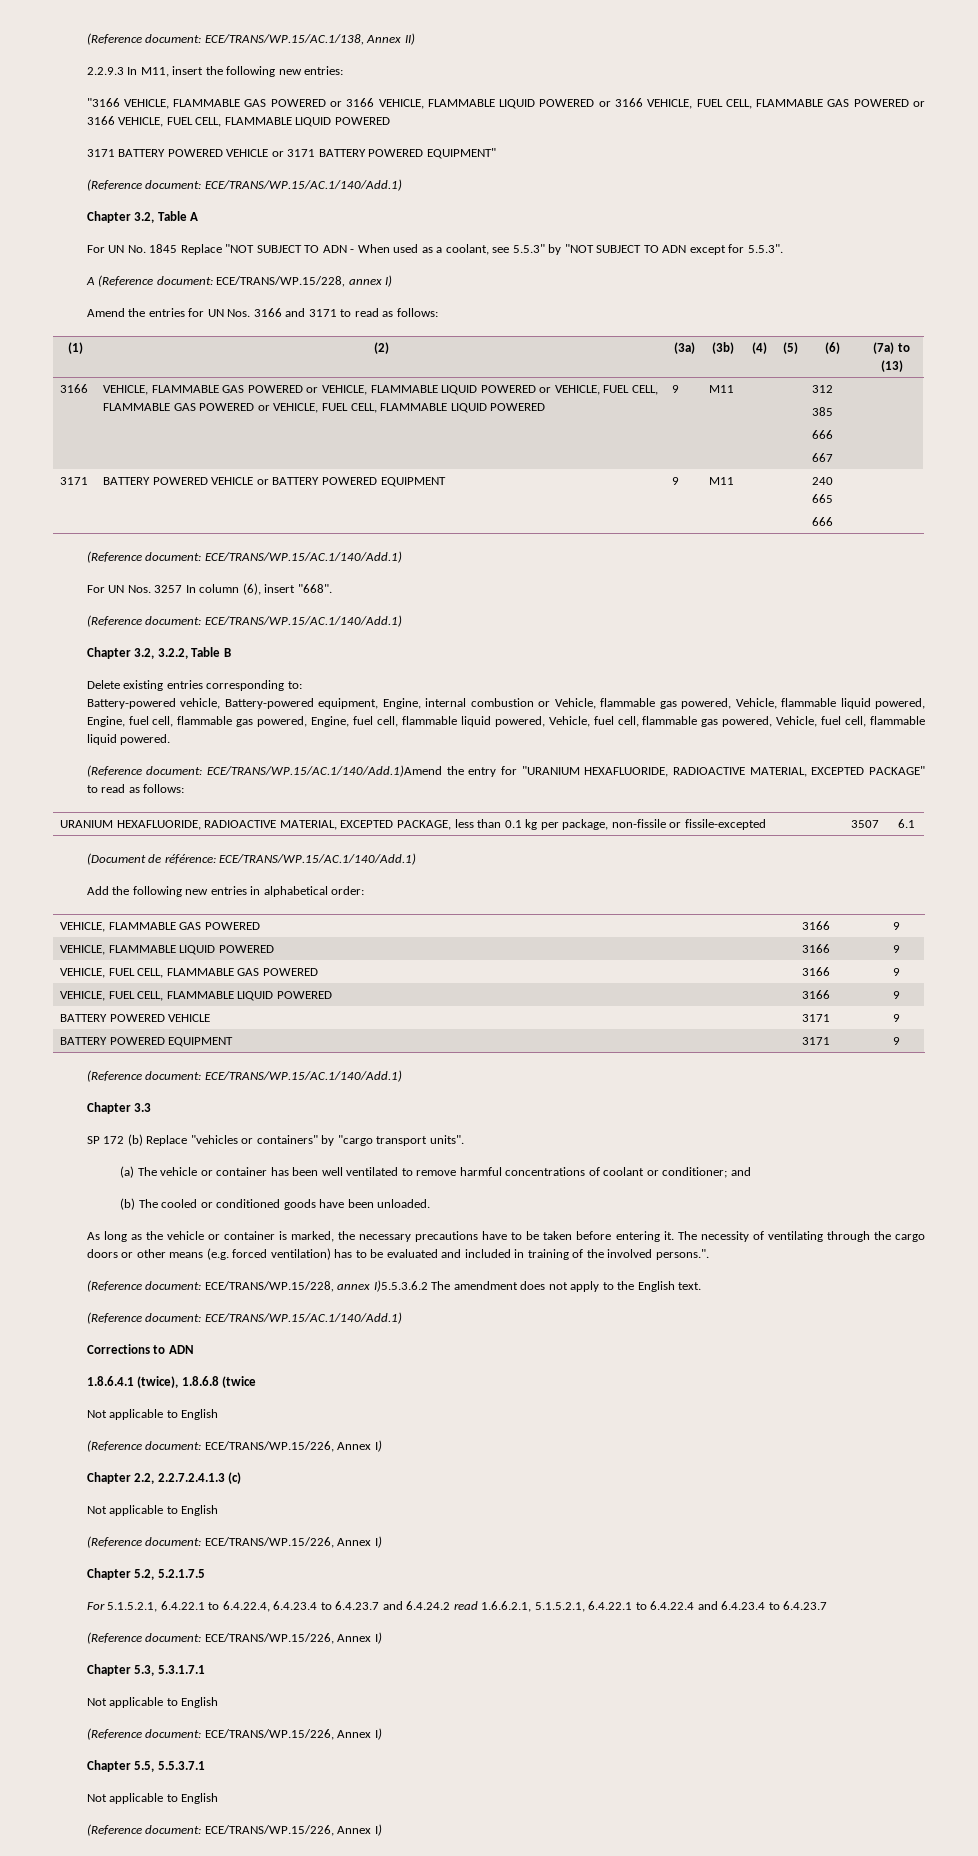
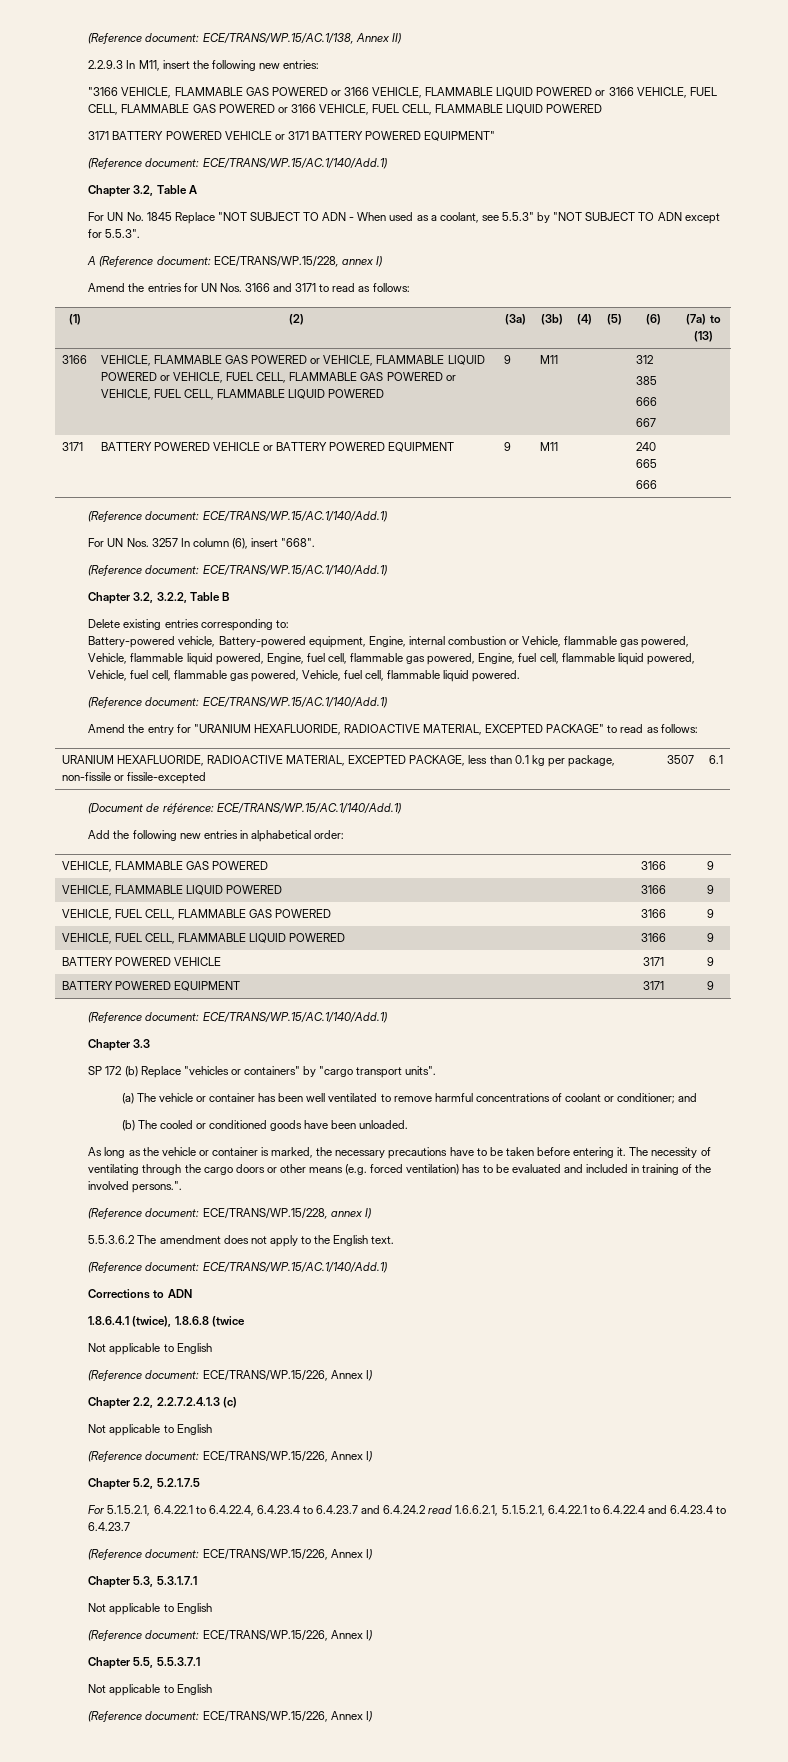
  Battery-powered vehicle, Battery-powered equipment, Engine, internal combustion or Vehicle, flammable gas powered, Vehicle, flammable liquid powered, Engine, fuel cell, flammable gas powered, Engine, fuel cell, flammable liquid powered, Vehicle, fuel cell, flammable gas powered, Vehicle, fuel cell, flammable liquid powered.
- (Reference document: ECE/TRANS/WP.15/AC.1/140/Add.1)Amend the entry for "URANIUM HEXAFLUORIDE, RADIOACTIVE MATERIAL, EXCEPTED PACKAGE" to read as follows:
+ (Reference document: ECE/TRANS/WP.15/AC.1/140/Add.1)
+ Amend the entry for "URANIUM HEXAFLUORIDE, RADIOACTIVE MATERIAL, EXCEPTED PACKAGE" to read as follows:
  The necessity of ventilating through the cargo doors or other means (e.g. forced ventilation) has to be evaluated and included in training of the involved persons.".
- (Reference document: ECE/TRANS/WP.15/228, annex I)5.5.3.6.2 The amendment does not apply to the English text.
+ (Reference document: ECE/TRANS/WP.15/228, annex I)
+ 5.5.3.6.2 The amendment does not apply to the English text.

